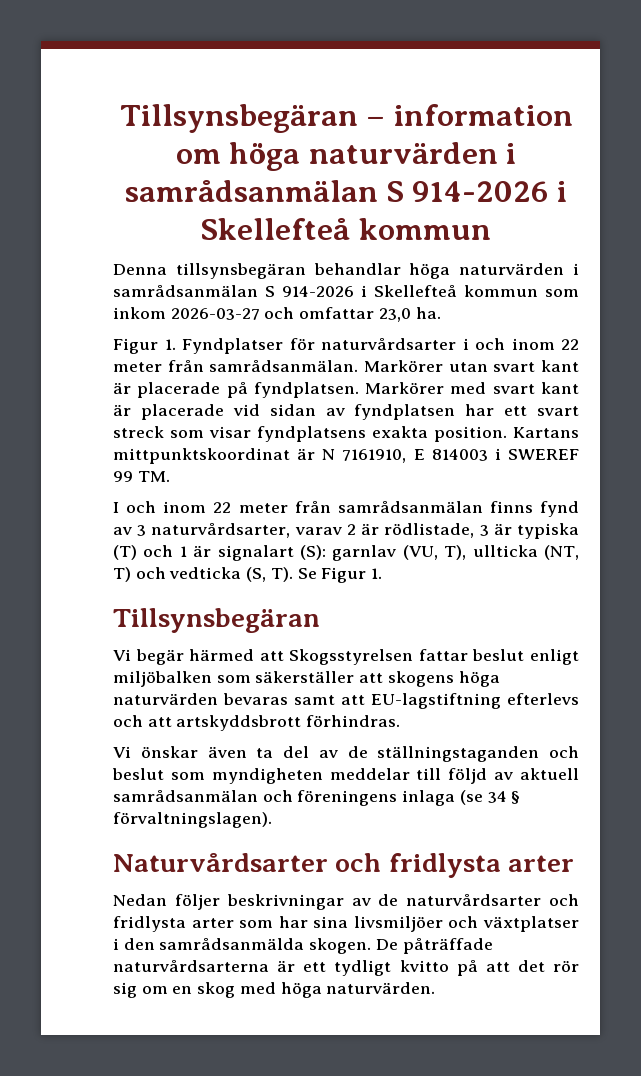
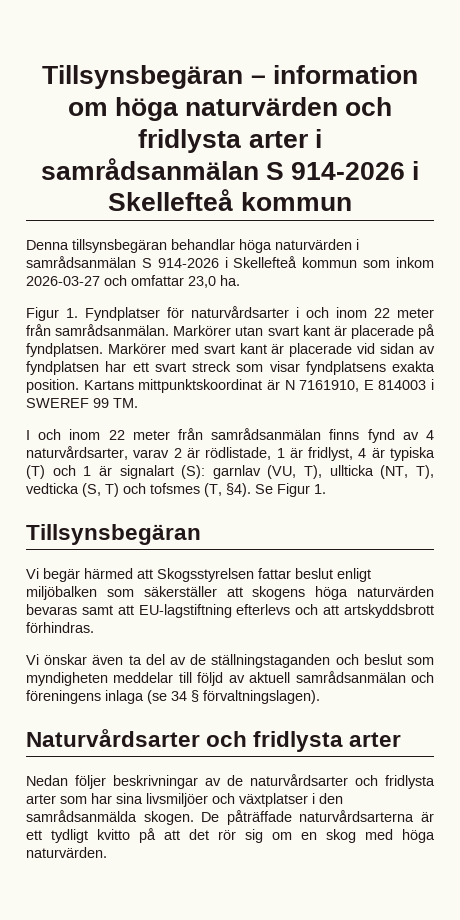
- Tillsynsbegäran – information om höga naturvärden i samrådsanmälan S 914-2026 i Skellefteå kommun
+ Tillsynsbegäran – information om höga naturvärden och fridlysta arter i samrådsanmälan S 914-2026 i Skellefteå kommun
- I och inom 22 meter från samrådsanmälan finns fynd av 3 naturvårdsarter, varav 2 är rödlistade, 3 är typiska (T) och 1 är signalart (S): garnlav (VU, T), ullticka (NT, T) och vedticka (S, T). Se Figur 1.
+ I och inom 22 meter från samrådsanmälan finns fynd av 4 naturvårdsarter, varav 2 är rödlistade, 1 är fridlyst, 4 är typiska (T) och 1 är signalart (S): garnlav (VU, T), ullticka (NT, T), vedticka (S, T) och tofsmes (T, §4). Se Figur 1.

